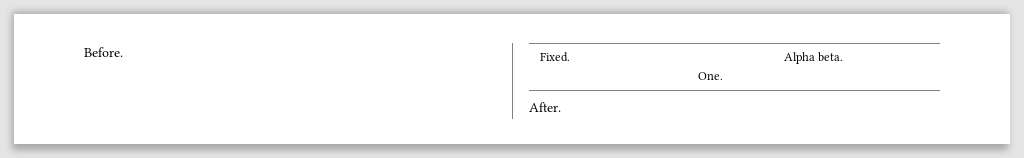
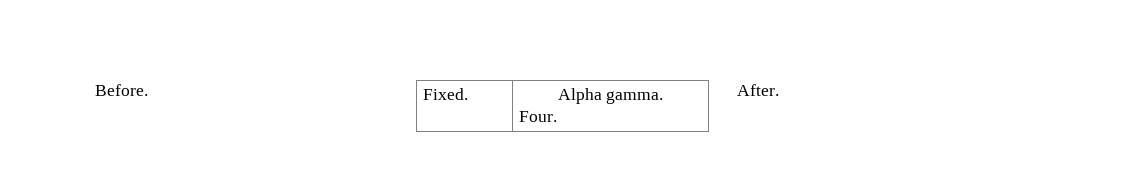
- Fixed. | Alpha beta.
- One.
+ Fixed. | Alpha gamma.
+ Four.

